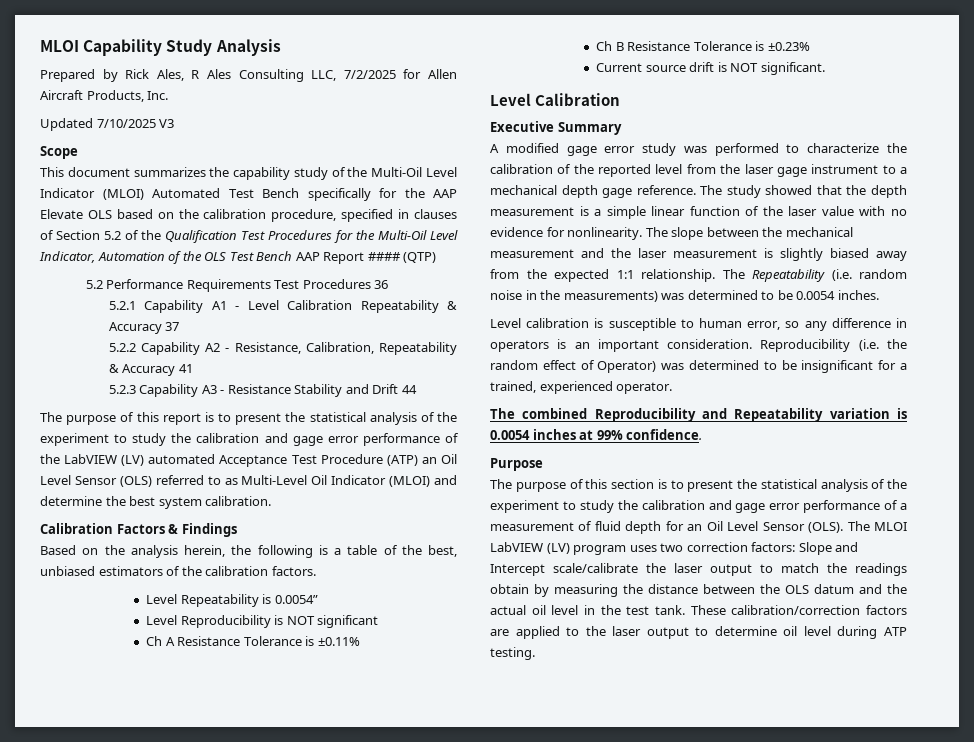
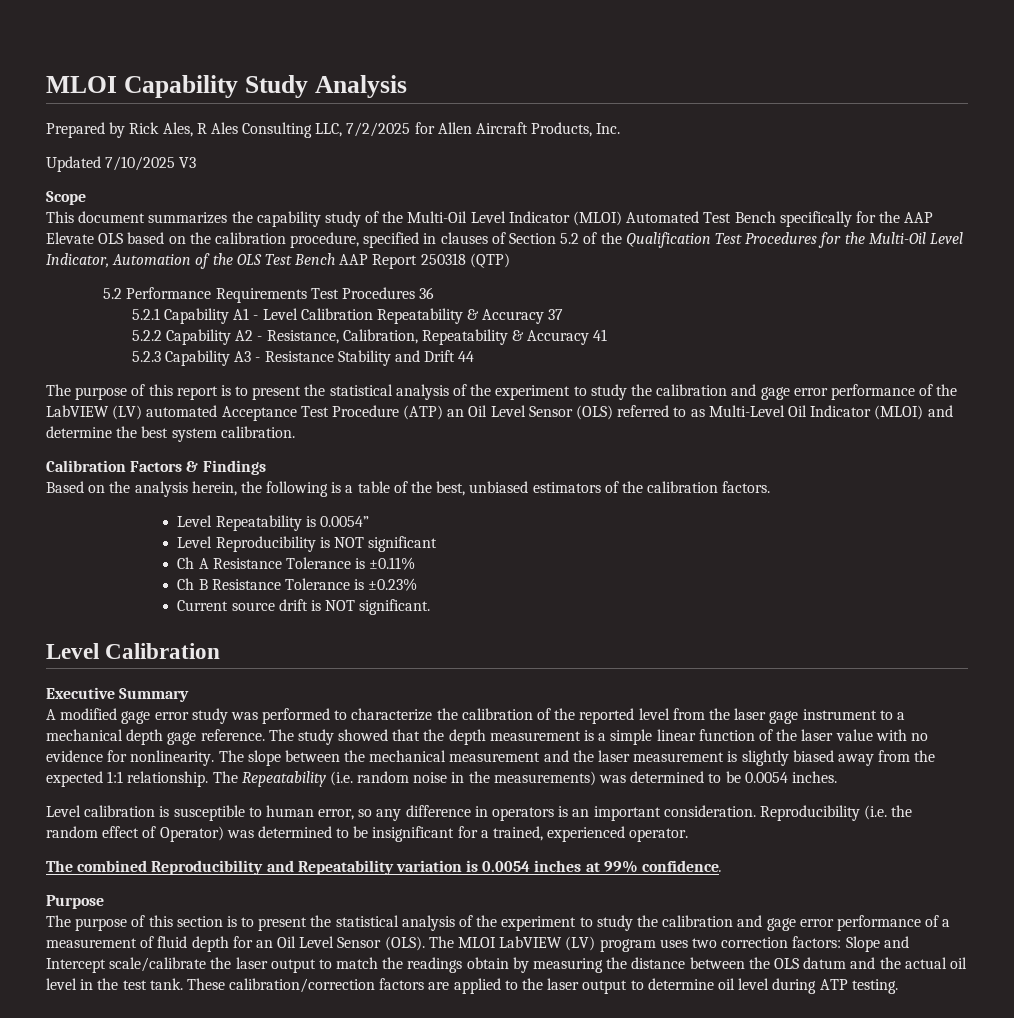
- This document summarizes the capability study of the Multi-Oil Level Indicator (MLOI) Automated Test Bench specifically for the AAP Elevate OLS based on the calibration procedure, specified in clauses of Section 5.2 of the Qualification Test Procedures for the Multi-Oil Level Indicator, Automation of the OLS Test Bench AAP Report #### (QTP)
+ This document summarizes the capability study of the Multi-Oil Level Indicator (MLOI) Automated Test Bench specifically for the AAP Elevate OLS based on the calibration procedure, specified in clauses of Section 5.2 of the Qualification Test Procedures for the Multi-Oil Level Indicator, Automation of the OLS Test Bench AAP Report 250318 (QTP)

